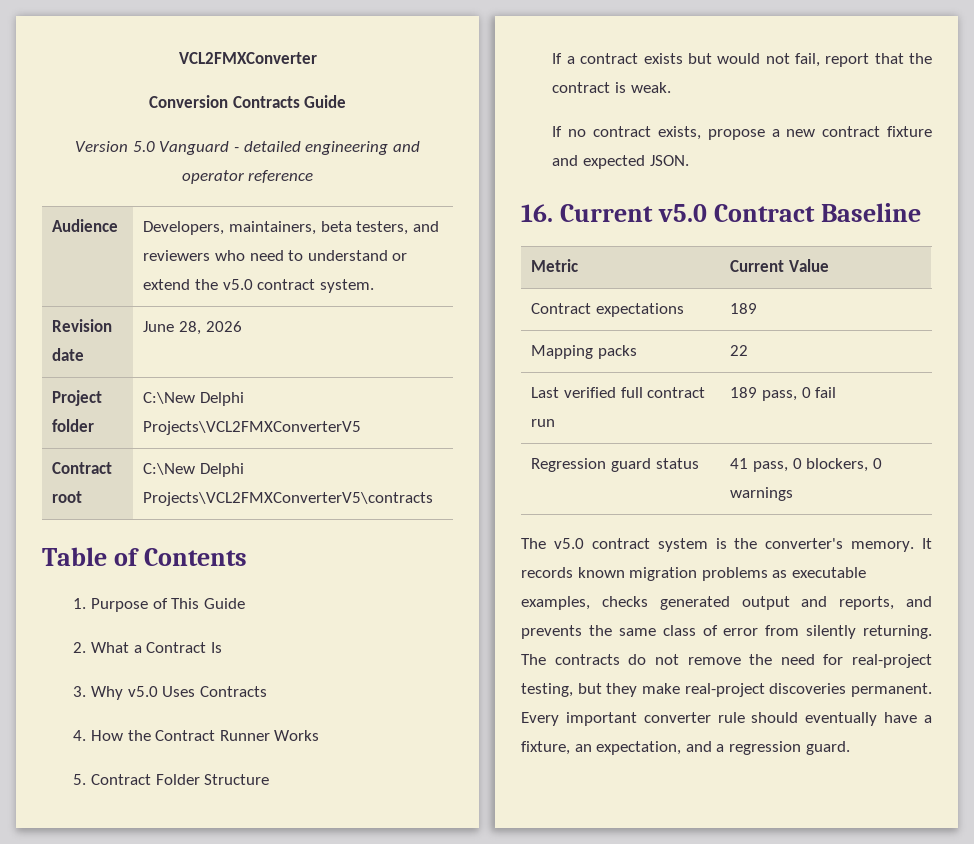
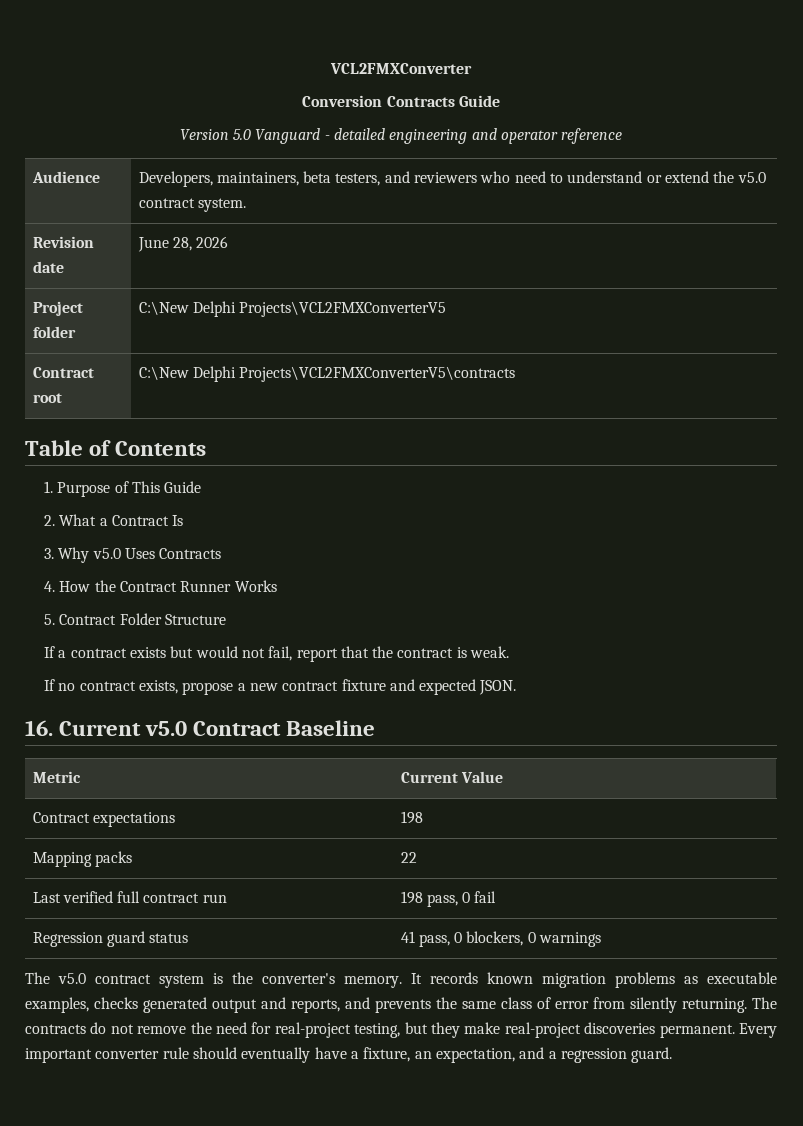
- Contract expectations | 189
+ Contract expectations | 198
- Last verified full contract run | 189 pass, 0 fail
+ Last verified full contract run | 198 pass, 0 fail

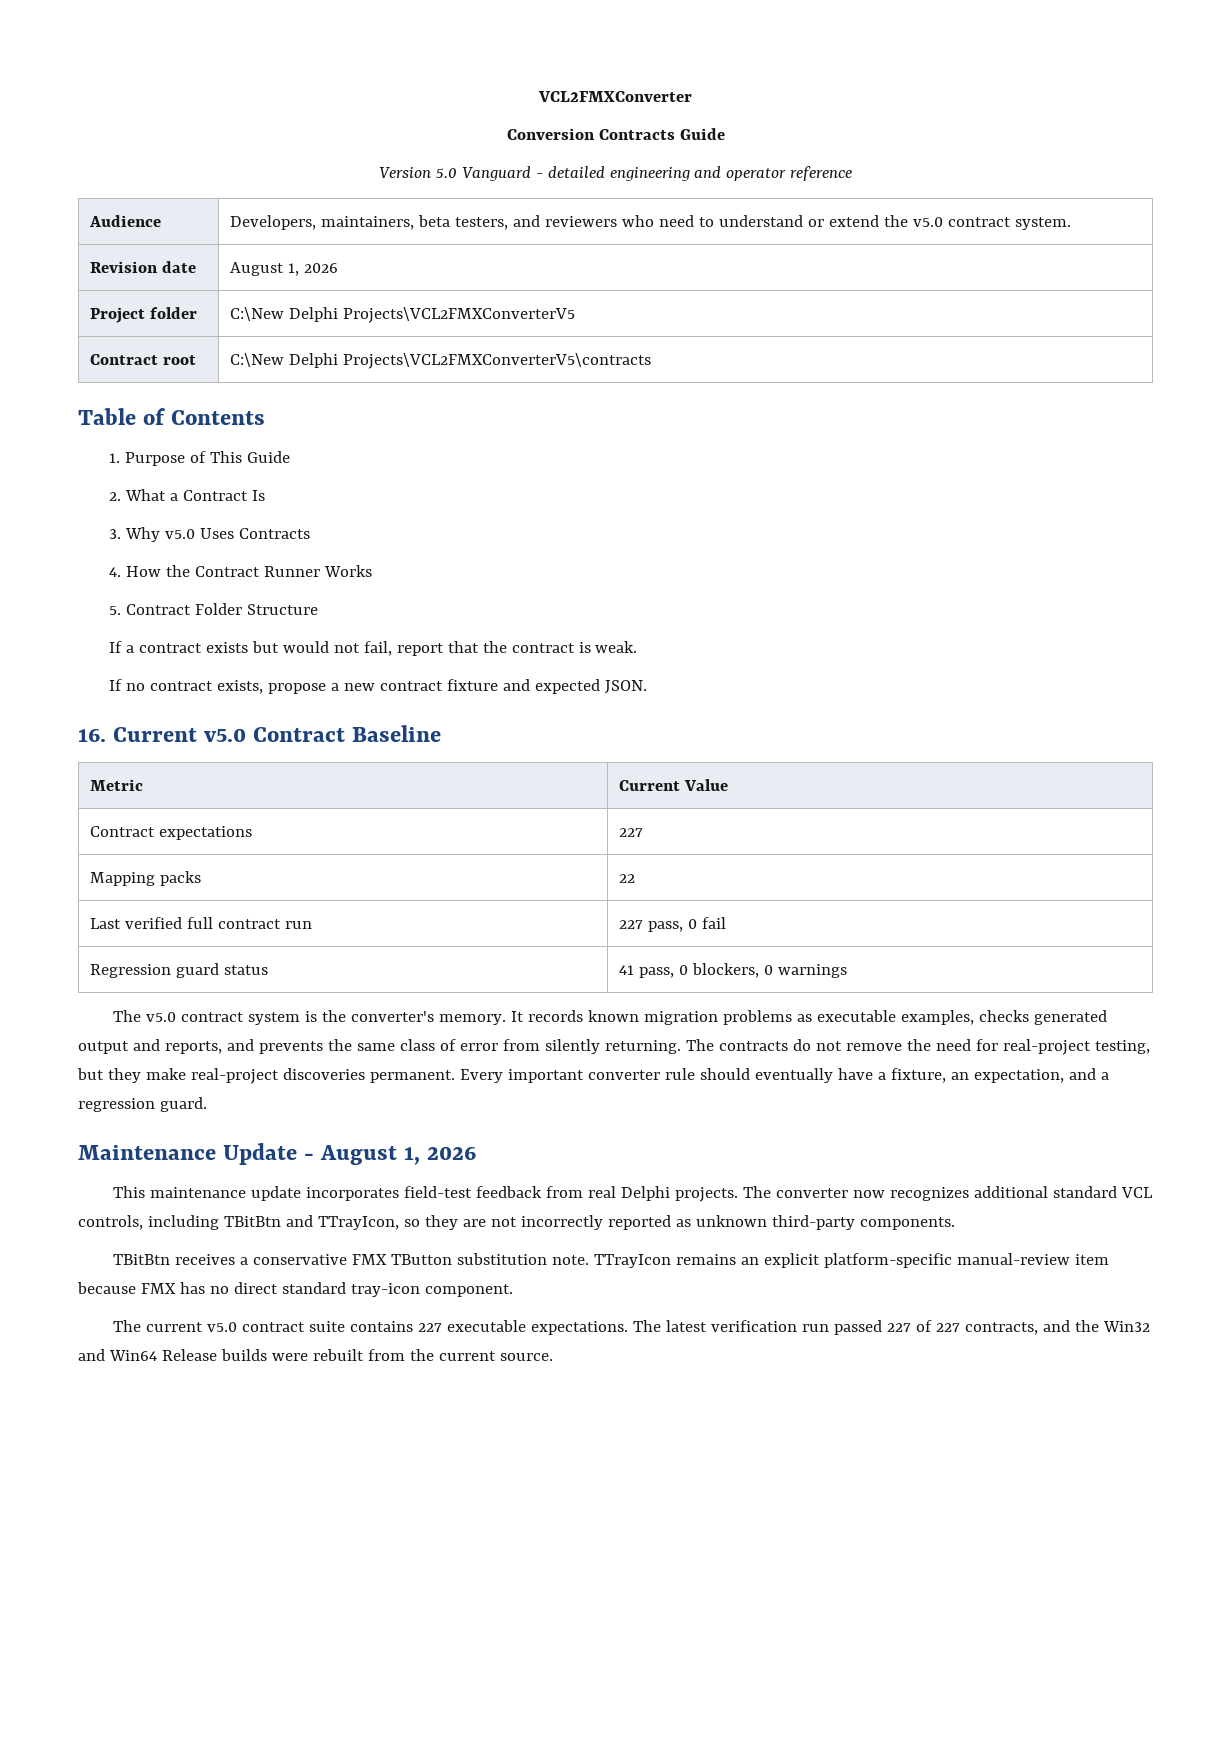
- Revision date | June 28, 2026
+ Revision date | August 1, 2026
- Contract expectations | 198
+ Contract expectations | 227
- Last verified full contract run | 198 pass, 0 fail
+ Last verified full contract run | 227 pass, 0 fail
+ Maintenance Update - August 1, 2026
+ This maintenance update incorporates field-test feedback from real Delphi projects. The converter now recognizes additional standard VCL controls, including TBitBtn and TTrayIcon, so they are not incorrectly reported as unknown third-party components.
+ TBitBtn receives a conservative FMX TButton substitution note. TTrayIcon remains an explicit platform-specific manual-review item because FMX has no direct standard tray-icon component.
+ The current v5.0 contract suite contains 227 executable expectations. The latest verification run passed 227 of 227 contracts, and the Win32 and Win64 Release builds were rebuilt from the current source.

